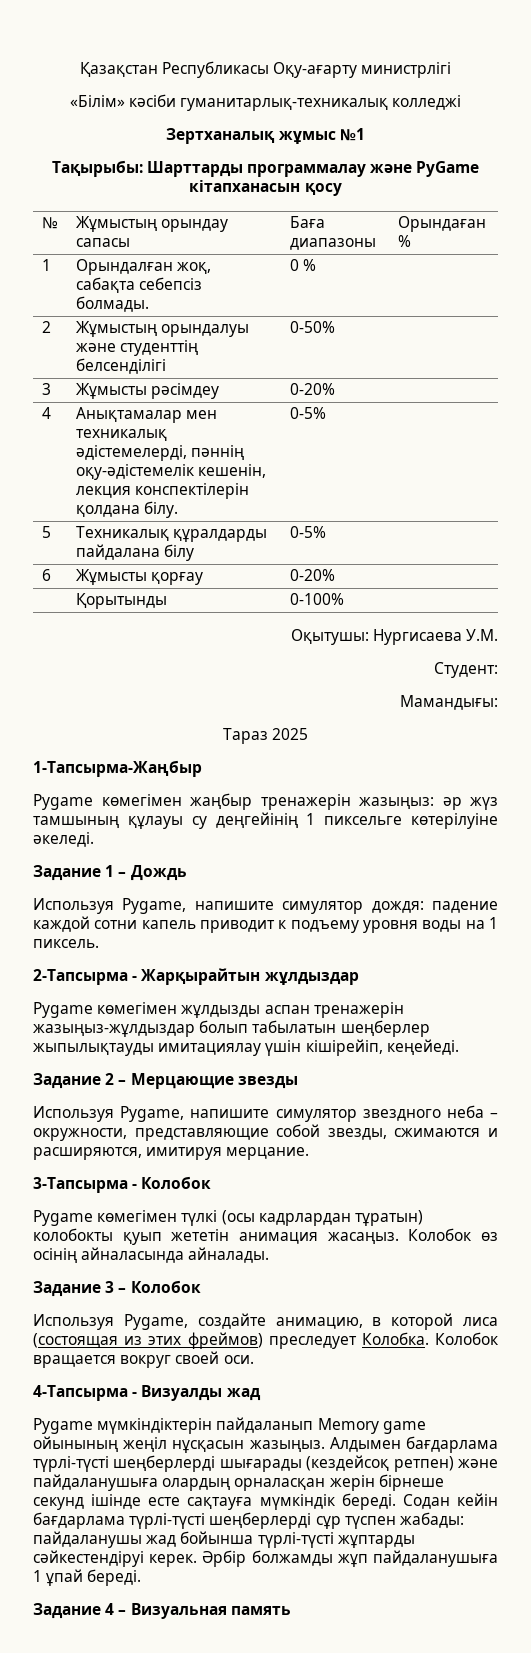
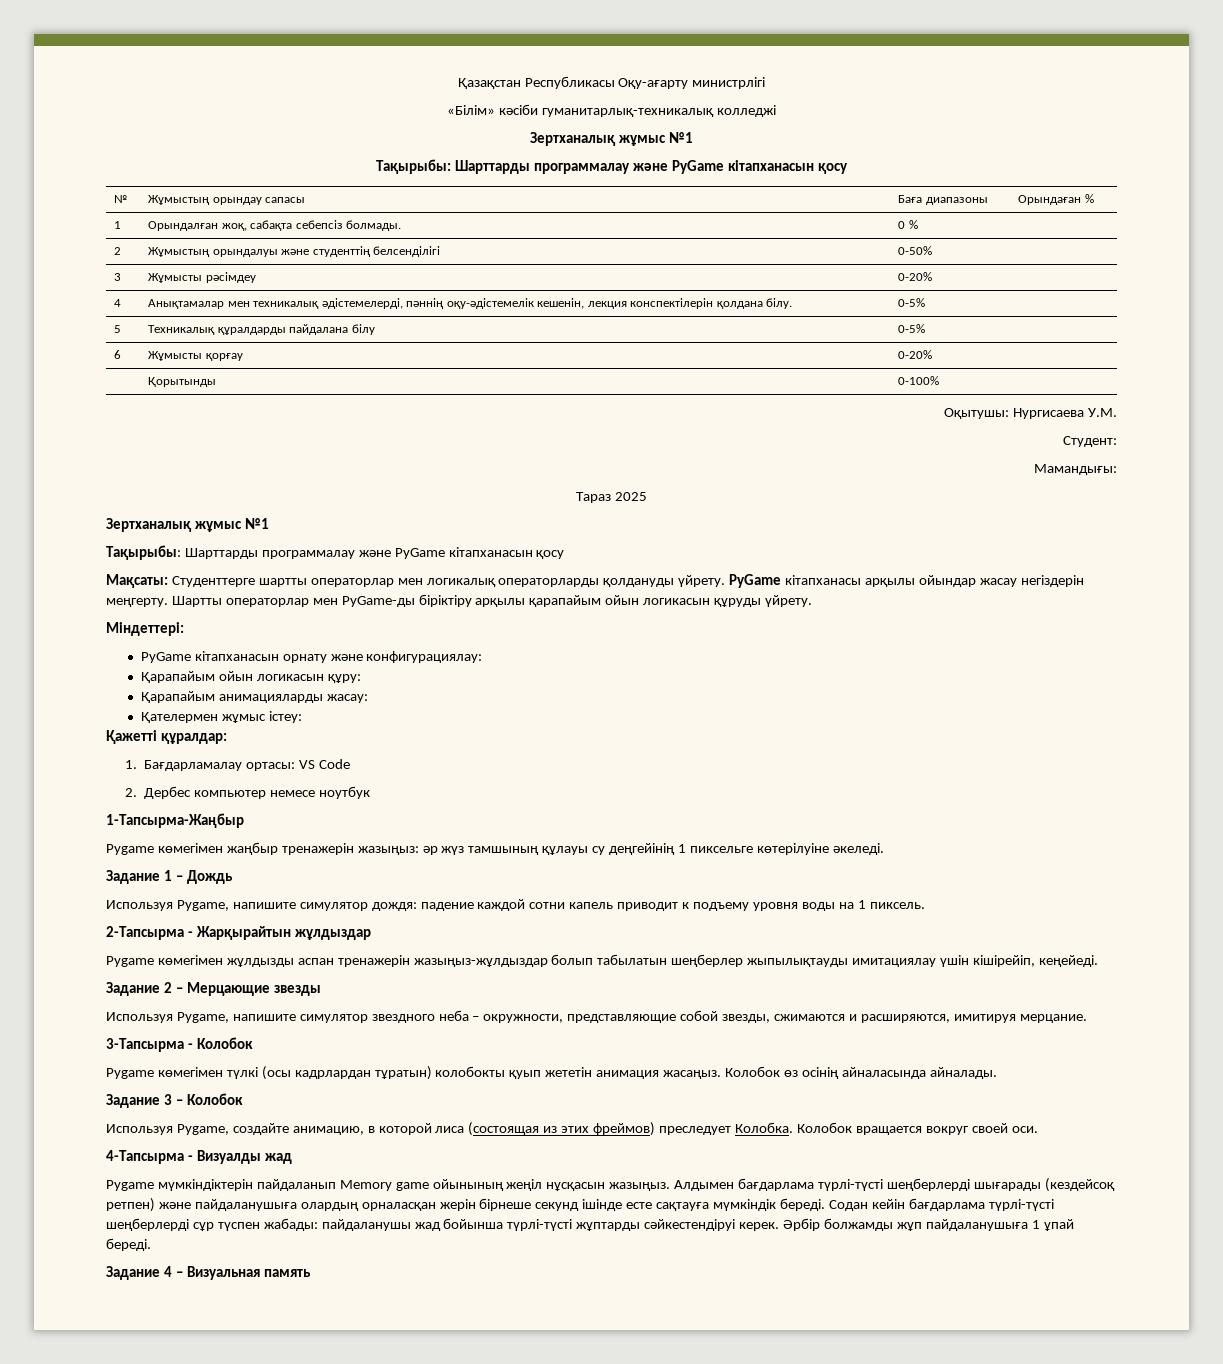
  Тараз 2025
+ Зертханалық жұмыс №1
+ Тақырыбы: Шарттарды программалау және PyGame кітапханасын қосу
+ Мақсаты: Студенттерге шартты операторлар мен логикалық операторларды қолдануды үйрету. PyGame кітапханасы арқылы ойындар жасау негіздерін меңгерту. Шартты операторлар мен PyGame-ды біріктіру арқылы қарапайым ойын логикасын құруды үйрету.
+ Міндеттері:
+ PyGame кітапханасын орнату және конфигурациялау:
+ Қарапайым ойын логикасын құру:
+ Қарапайым анимацияларды жасау:
+ Қателермен жұмыс істеу:
+ Қажетті құралдар:
+ 1. Бағдарламалау ортасы: VS Code
+ 2. Дербес компьютер немесе ноутбук

